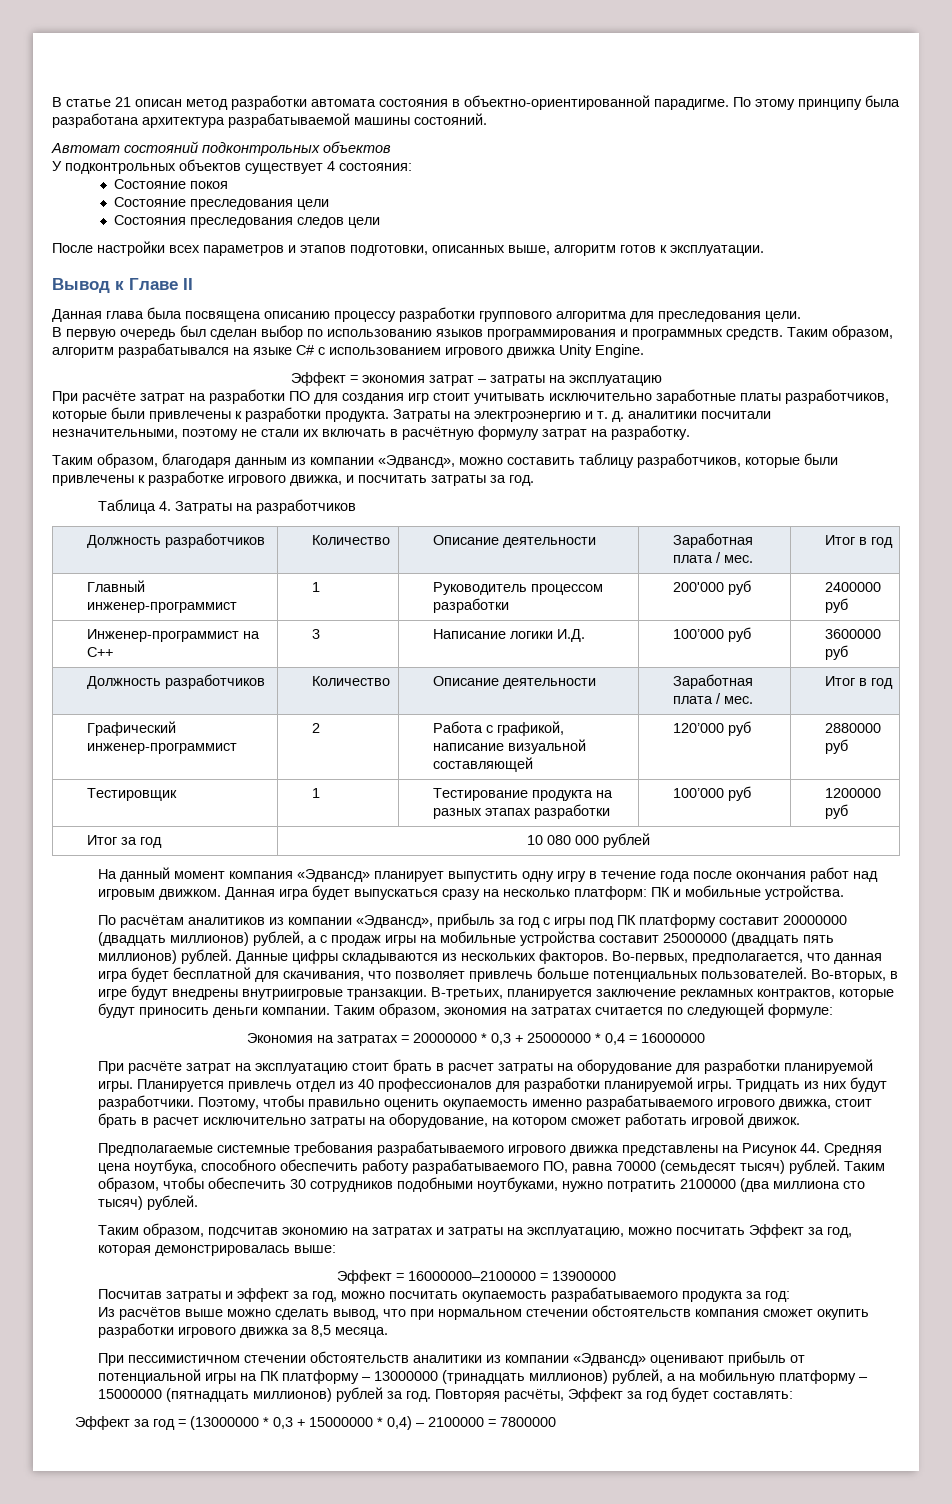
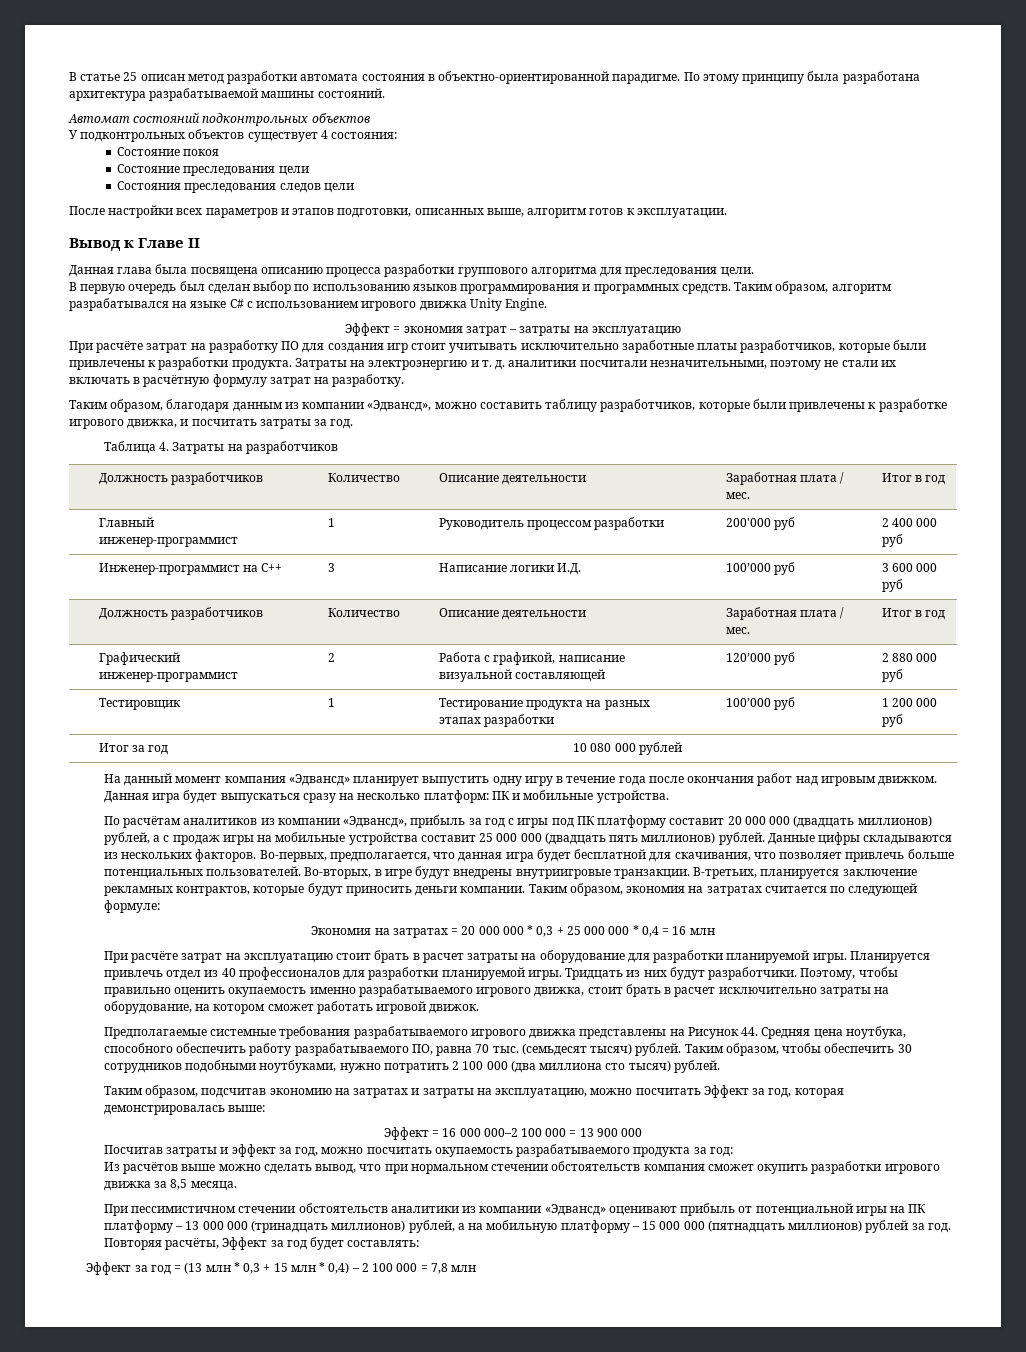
- В статье 21 описан метод разработки автомата состояния в объектно-ориентированной парадигме.
+ В статье 25 описан метод разработки автомата состояния в объектно-ориентированной парадигме.
- Данная глава была посвящена описанию процессу разработки группового алгоритма для преследования цели.
+ Данная глава была посвящена описанию процесса разработки группового алгоритма для преследования цели.
- При расчёте затрат на разработки ПО для создания игр стоит учитывать исключительно заработные платы разработчиков, которые были привлечены к разработки продукта.
+ При расчёте затрат на разработку ПО для создания игр стоит учитывать исключительно заработные платы разработчиков, которые были привлечены к разработки продукта.
- Главный инженер-программист | 1 | Руководитель процессом разработки | 200'000 руб | 2400000 руб
+ Главный инженер-программист | 1 | Руководитель процессом разработки | 200'000 руб | 2 400 000 руб
- Инженер-программист на C++ | 3 | Написание логики И.Д. | 100’000 руб | 3600000 руб
+ Инженер-программист на C++ | 3 | Написание логики И.Д. | 100’000 руб | 3 600 000 руб
- Графический инженер-программист | 2 | Работа с графикой, написание визуальной составляющей | 120’000 руб | 2880000 руб
+ Графический инженер-программист | 2 | Работа с графикой, написание визуальной составляющей | 120’000 руб | 2 880 000 руб
- Тестировщик | 1 | Тестирование продукта на разных этапах разработки | 100’000 руб | 1200000 руб
+ Тестировщик | 1 | Тестирование продукта на разных этапах разработки | 100’000 руб | 1 200 000 руб
- По расчётам аналитиков из компании «Эдвансд», прибыль за год с игры под ПК платформу составит 20000000 (двадцать миллионов) рублей, а с продаж игры на мобильные устройства составит 25000000 (двадцать пять миллионов) рублей.
+ По расчётам аналитиков из компании «Эдвансд», прибыль за год с игры под ПК платформу составит 20 000 000 (двадцать миллионов) рублей, а с продаж игры на мобильные устройства составит 25 000 000 (двадцать пять миллионов) рублей.
- Экономия на затратах = 20000000 * 0,3 + 25000000 * 0,4 = 16000000
+ Экономия на затратах = 20 000 000 * 0,3 + 25 000 000 * 0,4 = 16 млн
- Предполагаемые системные требования разрабатываемого игрового движка представлены на Рисунок 44. Средняя цена ноутбука, способного обеспечить работу разрабатываемого ПО, равна 70000 (семьдесят тысяч) рублей.
+ Предполагаемые системные требования разрабатываемого игрового движка представлены на Рисунок 44. Средняя цена ноутбука, способного обеспечить работу разрабатываемого ПО, равна 70 тыс. (семьдесят тысяч) рублей.
- Таким образом, чтобы обеспечить 30 сотрудников подобными ноутбуками, нужно потратить 2100000 (два миллиона сто тысяч) рублей.
+ Таким образом, чтобы обеспечить 30 сотрудников подобными ноутбуками, нужно потратить 2 100 000 (два миллиона сто тысяч) рублей.
- Эффект = 16000000–2100000 = 13900000
+ Эффект = 16 000 000–2 100 000 = 13 900 000
- При пессимистичном стечении обстоятельств аналитики из компании «Эдвансд» оценивают прибыль от потенциальной игры на ПК платформу – 13000000 (тринадцать миллионов) рублей, а на мобильную платформу – 15000000 (пятнадцать миллионов) рублей за год.
+ При пессимистичном стечении обстоятельств аналитики из компании «Эдвансд» оценивают прибыль от потенциальной игры на ПК платформу – 13 000 000 (тринадцать миллионов) рублей, а на мобильную платформу – 15 000 000 (пятнадцать миллионов) рублей за год.
- Эффект за год = (13000000 * 0,3 + 15000000 * 0,4) – 2100000 = 7800000
+ Эффект за год = (13 млн * 0,3 + 15 млн * 0,4) – 2 100 000 = 7,8 млн

